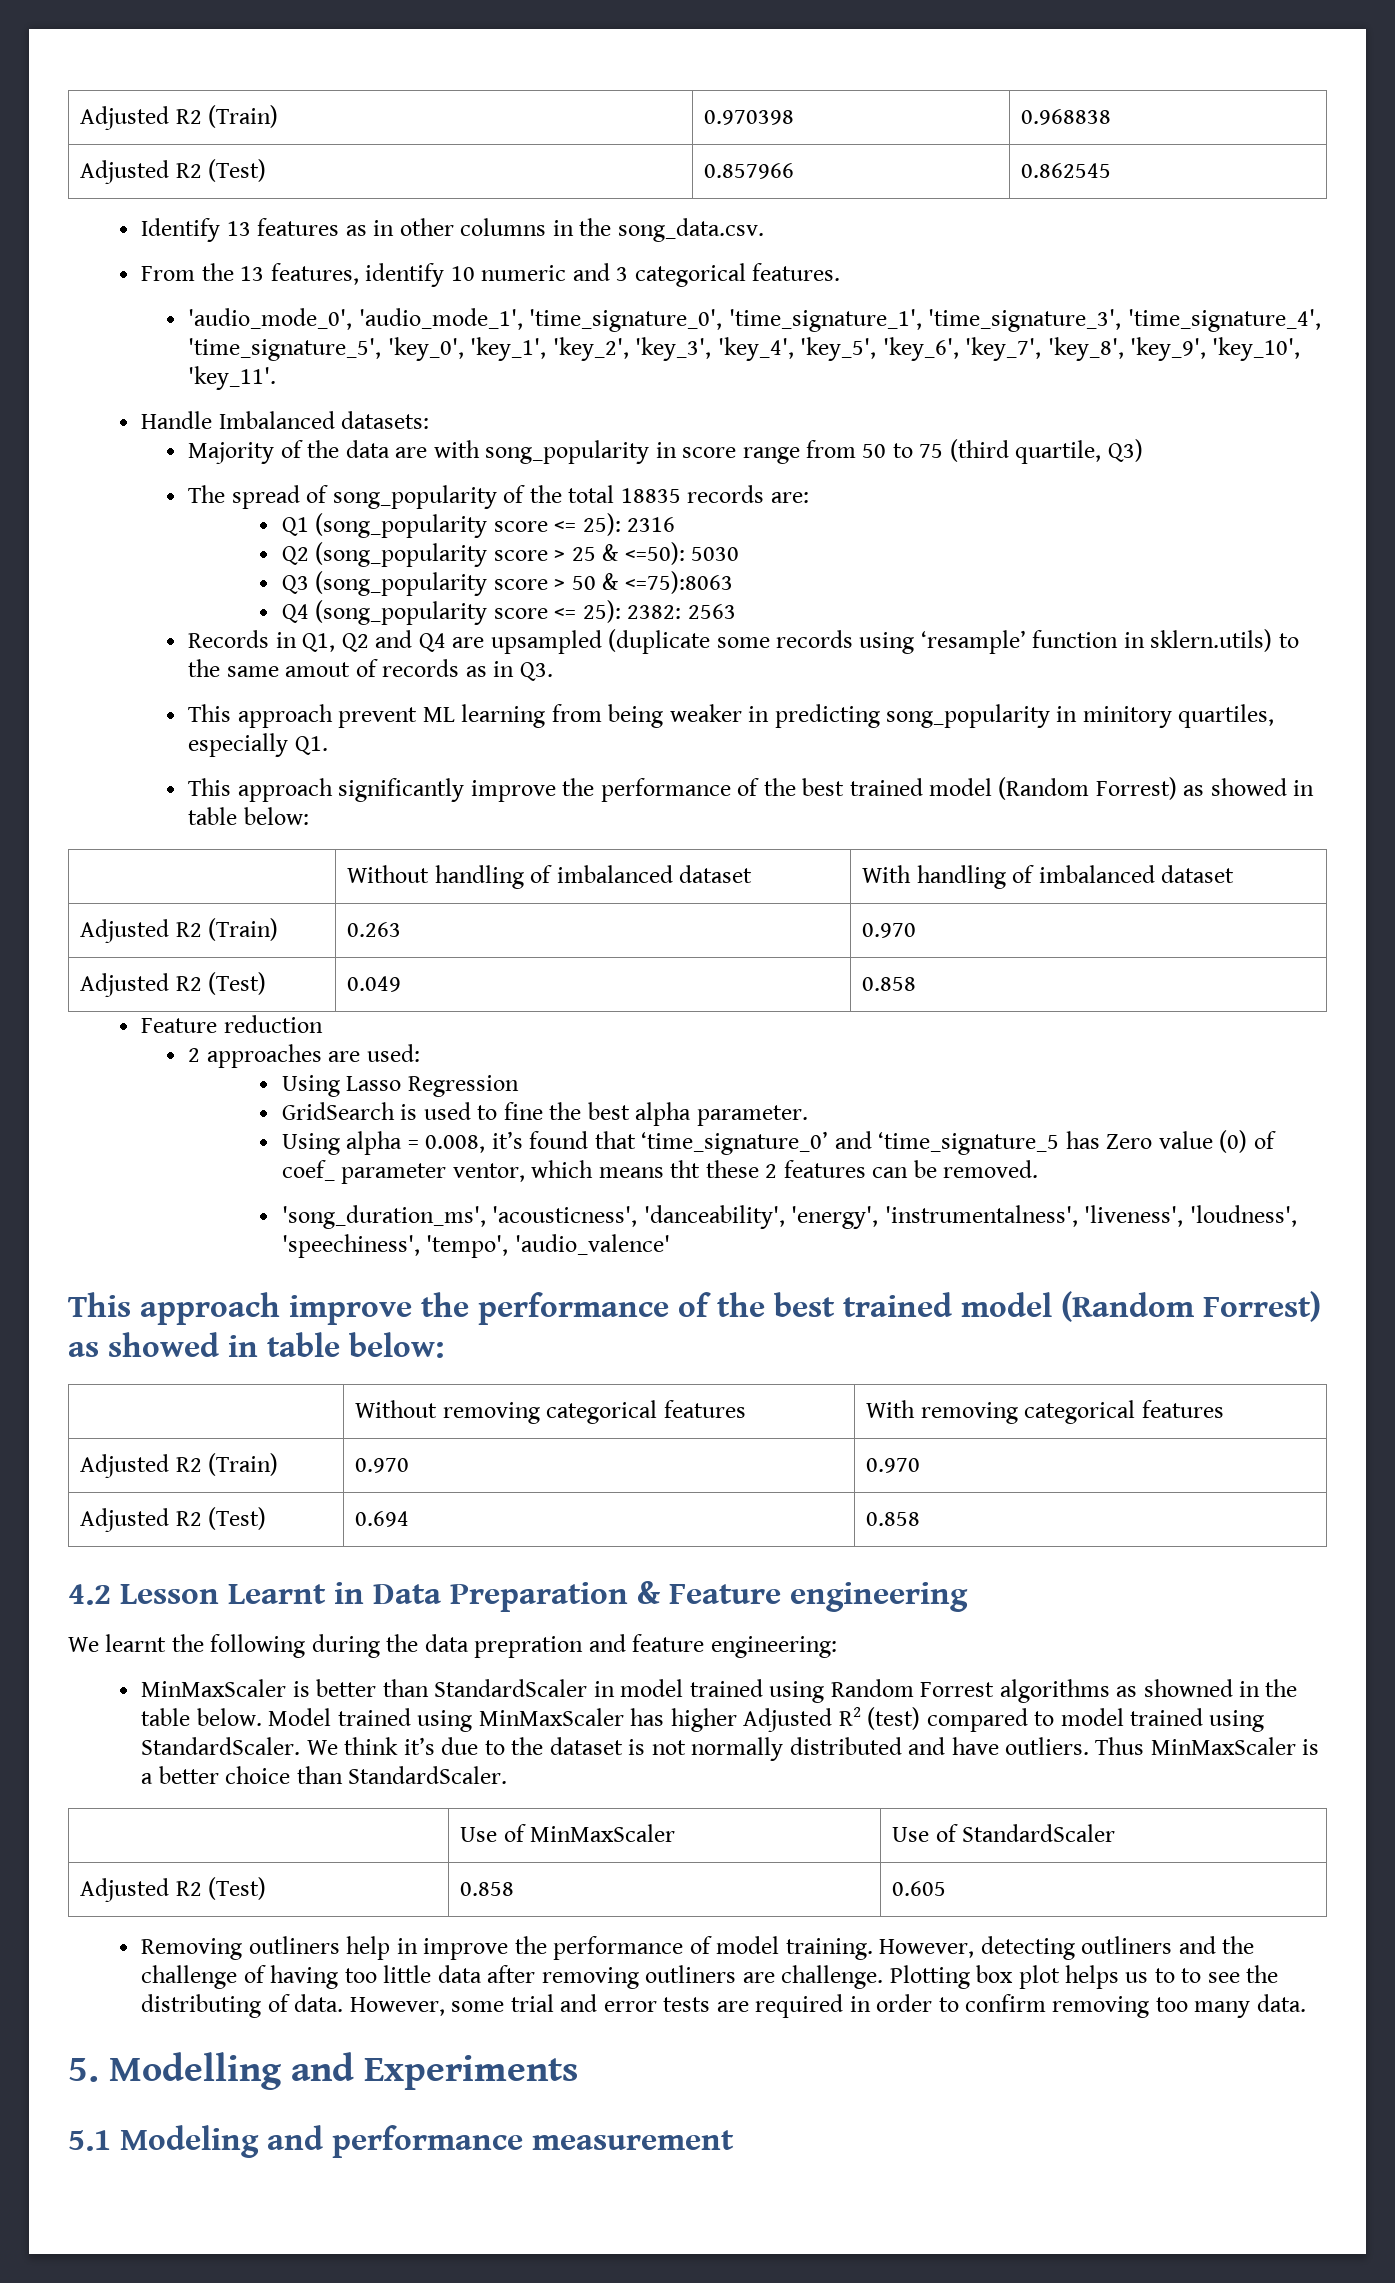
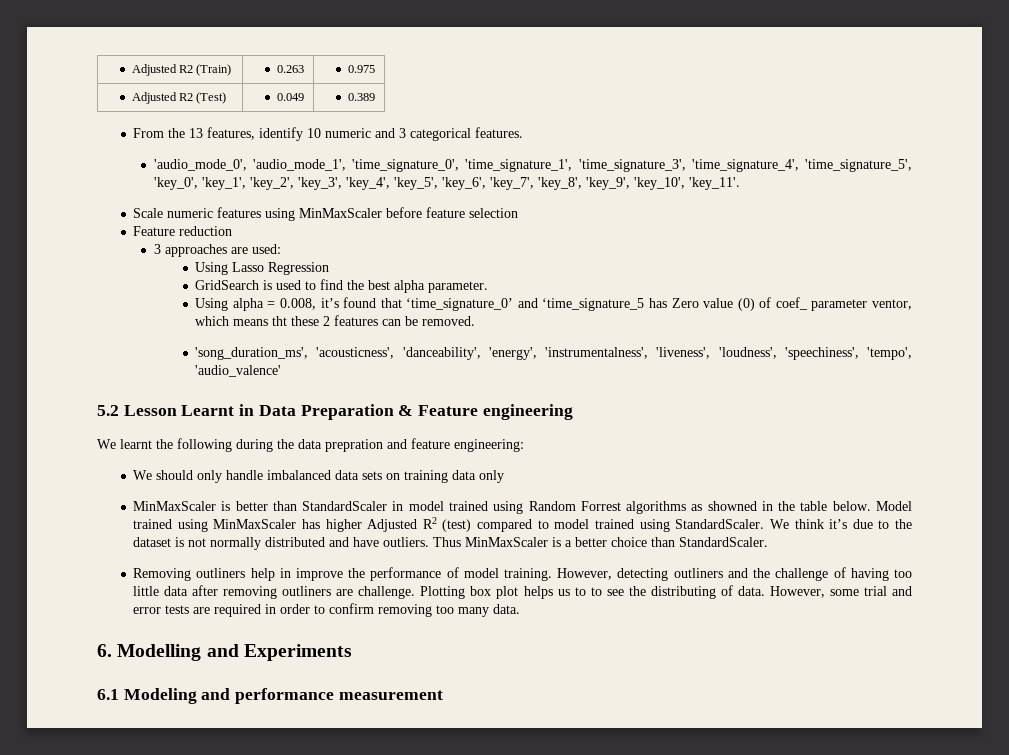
- Adjusted R2 (Train) | 0.970398 | 0.968838
- Adjusted R2 (Test) | 0.857966 | 0.862545
- Identify 13 features as in other columns in the song_data.csv.
+ Adjusted R2 (Train) | 0.263 | 0.975
+ Adjusted R2 (Test) | 0.049 | 0.389
- Handle Imbalanced datasets:
- Majority of the data are with song_popularity in score range from 50 to 75 (third quartile, Q3)
- The spread of song_popularity of the total 18835 records are:
- Q1 (song_popularity score <= 25): 2316
- Q2 (song_popularity score > 25 & <=50): 5030
- Q3 (song_popularity score > 50 & <=75):8063
- Q4 (song_popularity score <= 25): 2382: 2563
- Records in Q1, Q2 and Q4 are upsampled (duplicate some records using ‘resample’ function in sklern.utils) to the same amout of records as in Q3.
- This approach prevent ML learning from being weaker in predicting song_popularity in minitory quartiles, especially Q1.
- This approach significantly improve the performance of the best trained model (Random Forrest) as showed in table below:
- | Without handling of imbalanced dataset | With handling of imbalanced dataset
- Adjusted R2 (Train) | 0.263 | 0.970
- Adjusted R2 (Test) | 0.049 | 0.858
+ Scale numeric features using MinMaxScaler before feature selection
- 2 approaches are used:
+ 3 approaches are used:
- GridSearch is used to fine the best alpha parameter.
+ GridSearch is used to find the best alpha parameter.
- This approach improve the performance of the best trained model (Random Forrest) as showed in table below:
- | Without removing categorical features | With removing categorical features
- Adjusted R2 (Train) | 0.970 | 0.970
- Adjusted R2 (Test) | 0.694 | 0.858
- 4.2 Lesson Learnt in Data Preparation & Feature engineering
+ 5.2 Lesson Learnt in Data Preparation & Feature engineering
+ We should only handle imbalanced data sets on training data only
- | Use of MinMaxScaler | Use of StandardScaler
- Adjusted R2 (Test) | 0.858 | 0.605
- 5. Modelling and Experiments
+ 6. Modelling and Experiments
- 5.1 Modeling and performance measurement
+ 6.1 Modeling and performance measurement

